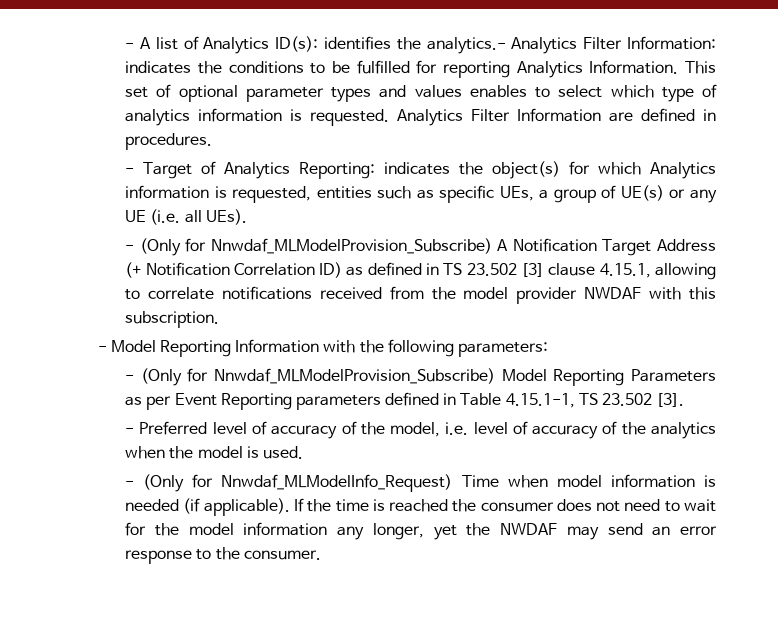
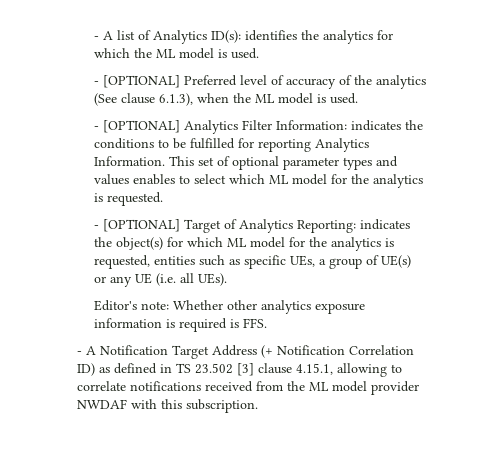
- - A list of Analytics ID(s): identifies the analytics.- Analytics Filter Information: indicates the conditions to be fulfilled for reporting Analytics Information.
+ - A list of Analytics ID(s): identifies the analytics for which the ML model is used.
+ - [OPTIONAL] Preferred level of accuracy of the analytics (See clause 6.1.3), when the ML model is used.
+ - [OPTIONAL] Analytics Filter Information: indicates the conditions to be fulfilled for reporting Analytics Information.
- This set of optional parameter types and values enables to select which type of analytics information is requested. Analytics Filter Information are defined in procedures.
- - Target of Analytics Reporting: indicates the object(s) for which Analytics information is requested, entities such as specific UEs, a group of UE(s) or any UE (i.e. all UEs).
+ This set of optional parameter types and values enables to select which ML model for the analytics is requested.
+ - [OPTIONAL] Target of Analytics Reporting: indicates the object(s) for which ML model for the analytics is requested, entities such as specific UEs, a group of UE(s) or any UE (i.e. all UEs).
- - (Only for Nnwdaf_MLModelProvision_Subscribe) A Notification Target Address (+ Notification Correlation ID) as defined in TS 23.502 [3] clause 4.15.1, allowing to correlate notifications received from the model provider NWDAF with this subscription.
+ Editor's note: Whether other analytics exposure information is required is FFS.
+ - A Notification Target Address (+ Notification Correlation ID) as defined in TS 23.502 [3] clause 4.15.1, allowing to correlate notifications received from the ML model provider NWDAF with this subscription.
- - Model Reporting Information with the following parameters:
- - (Only for Nnwdaf_MLModelProvision_Subscribe) Model Reporting Parameters as per Event Reporting parameters defined in Table 4.15.1-1, TS 23.502 [3].
- - Preferred level of accuracy of the model, i.e. level of accuracy of the analytics when the model is used.
- - (Only for Nnwdaf_MLModelInfo_Request) Time when model information is needed (if applicable). If the time is reached the consumer does not need to wait for the model information any longer, yet the NWDAF may send an error response to the consumer.

